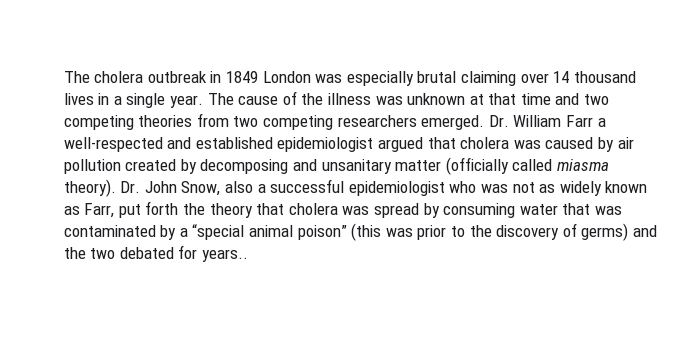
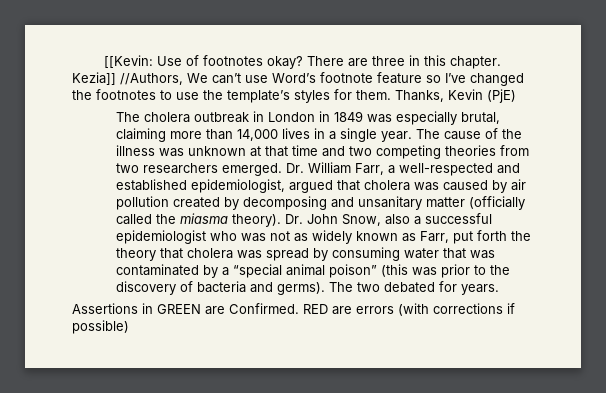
- The cholera outbreak in 1849 London was especially brutal claiming over 14 thousand lives in a single year.
+ [[Kevin: Use of footnotes okay? There are three in this chapter. Kezia]] //Authors, We can’t use Word’s footnote feature so I’ve changed the footnotes to use the template’s styles for them. Thanks, Kevin (PjE)
+ The cholera outbreak in London in 1849 was especially brutal, claiming more than 14,000 lives in a single year.
- The cause of the illness was unknown at that time and two competing theories from two competing researchers emerged.
+ The cause of the illness was unknown at that time and two competing theories from two researchers emerged.
- Dr. William Farr a well-respected and established epidemiologist argued that cholera was caused by air pollution created by decomposing and unsanitary matter (officially called miasma theory).
+ Dr. William Farr, a well-respected and established epidemiologist, argued that cholera was caused by air pollution created by decomposing and unsanitary matter (officially called the miasma theory).
- Dr. John Snow, also a successful epidemiologist who was not as widely known as Farr, put forth the theory that cholera was spread by consuming water that was contaminated by a “special animal poison” (this was prior to the discovery of germs) and the two debated for years..
+ Dr. John Snow, also a successful epidemiologist who was not as widely known as Farr, put forth the theory that cholera was spread by consuming water that was contaminated by a “special animal poison” (this was prior to the discovery of bacteria and germs). The two debated for years.
+ Assertions in GREEN are Confirmed. RED are errors (with corrections if possible)

